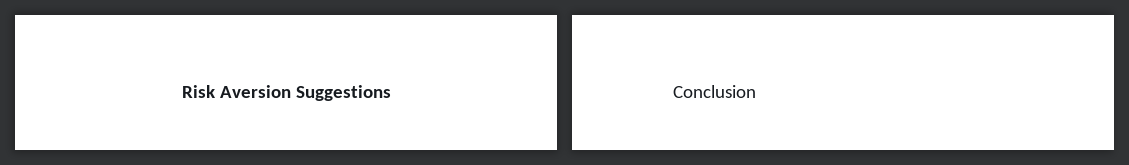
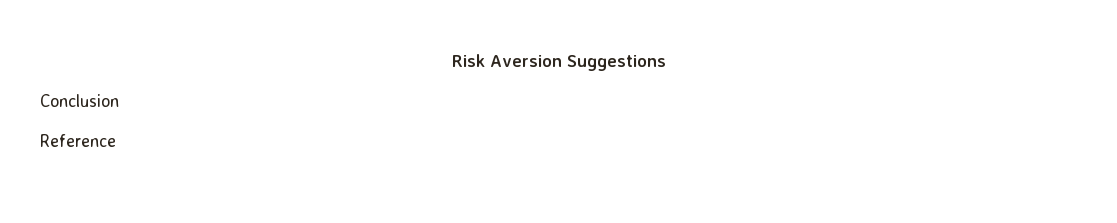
+ Reference

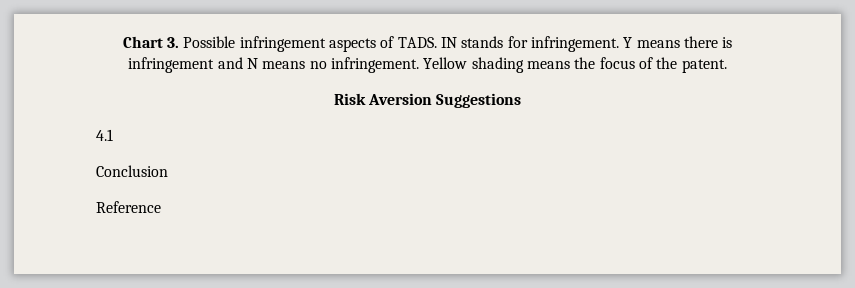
+ Chart 3. Possible infringement aspects of TADS. IN stands for infringement. Y means there is infringement and N means no infringement. Yellow shading means the focus of the patent.
+ 4.1

